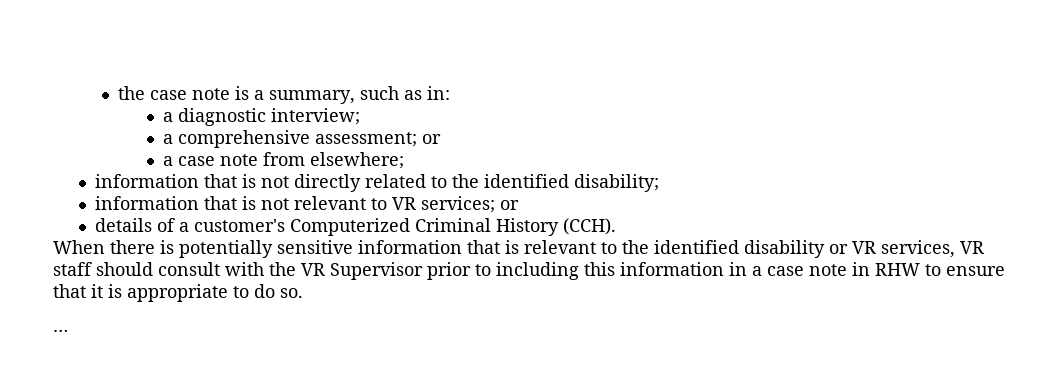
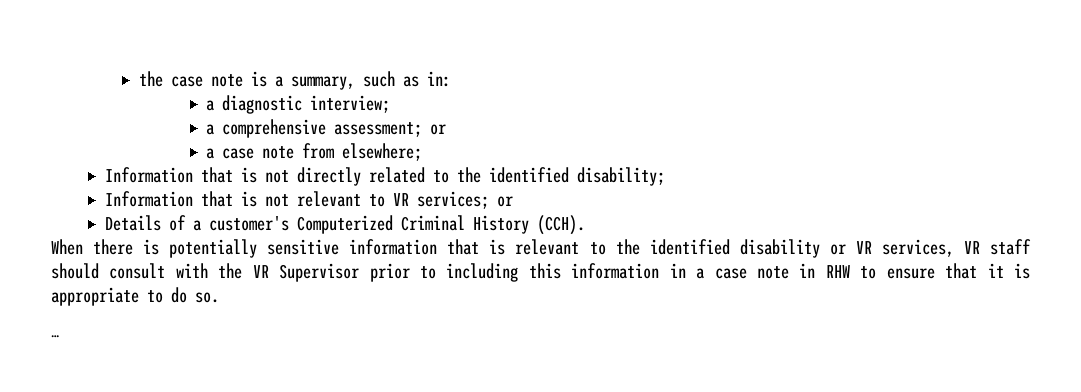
- information that is not directly related to the identified disability;
+ Information that is not directly related to the identified disability;
- information that is not relevant to VR services; or
+ Information that is not relevant to VR services; or
- details of a customer's Computerized Criminal History (CCH).
+ Details of a customer's Computerized Criminal History (CCH).

